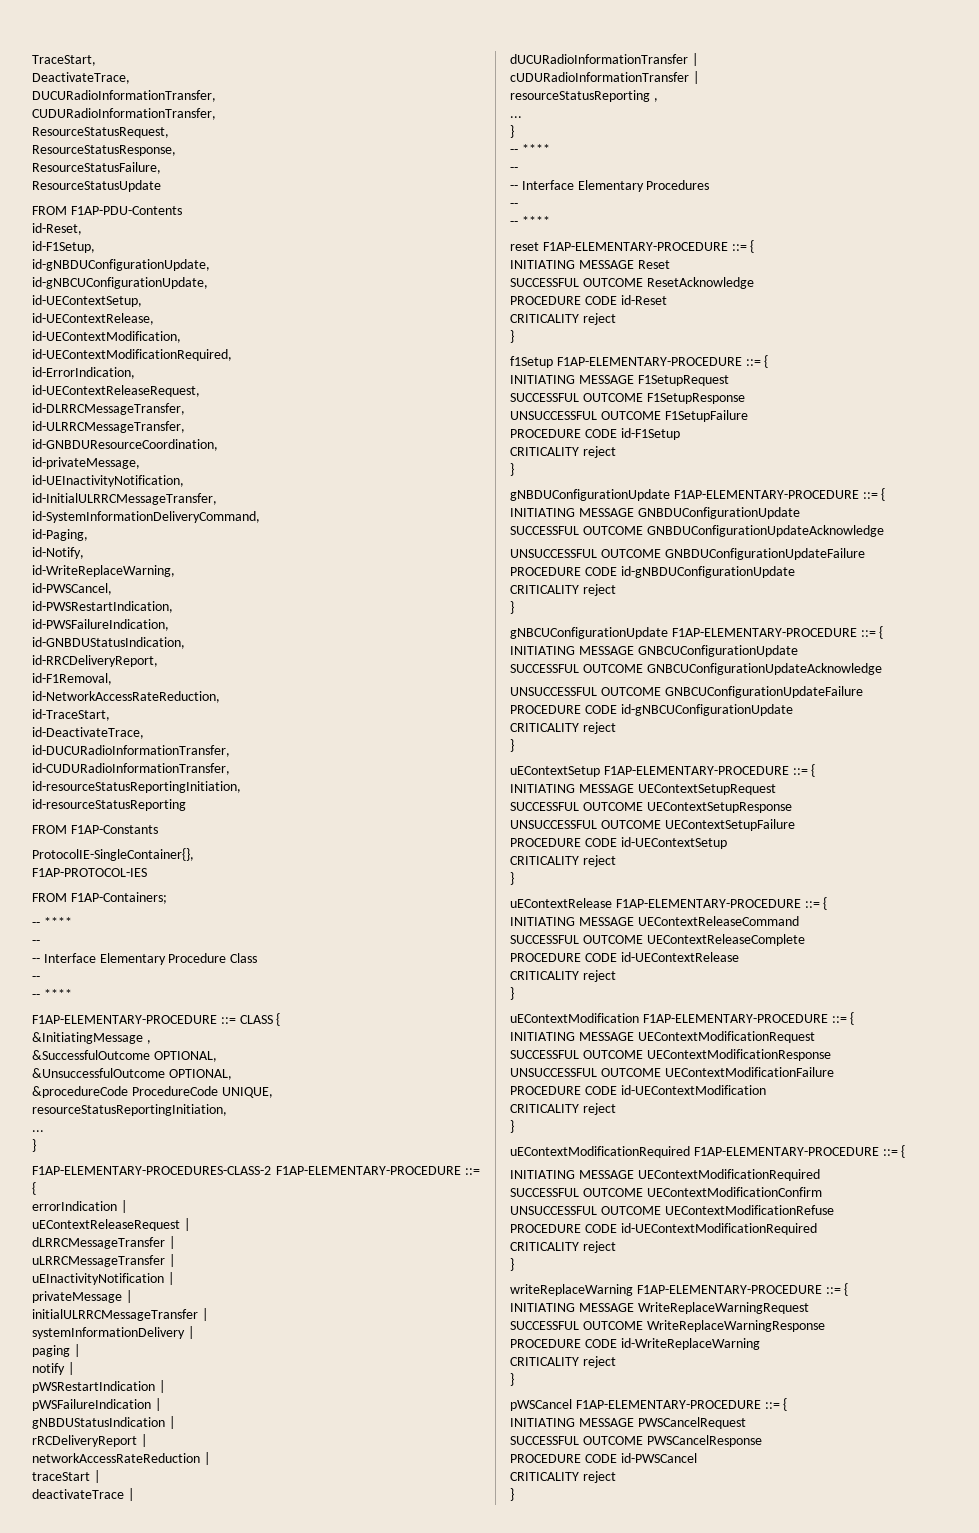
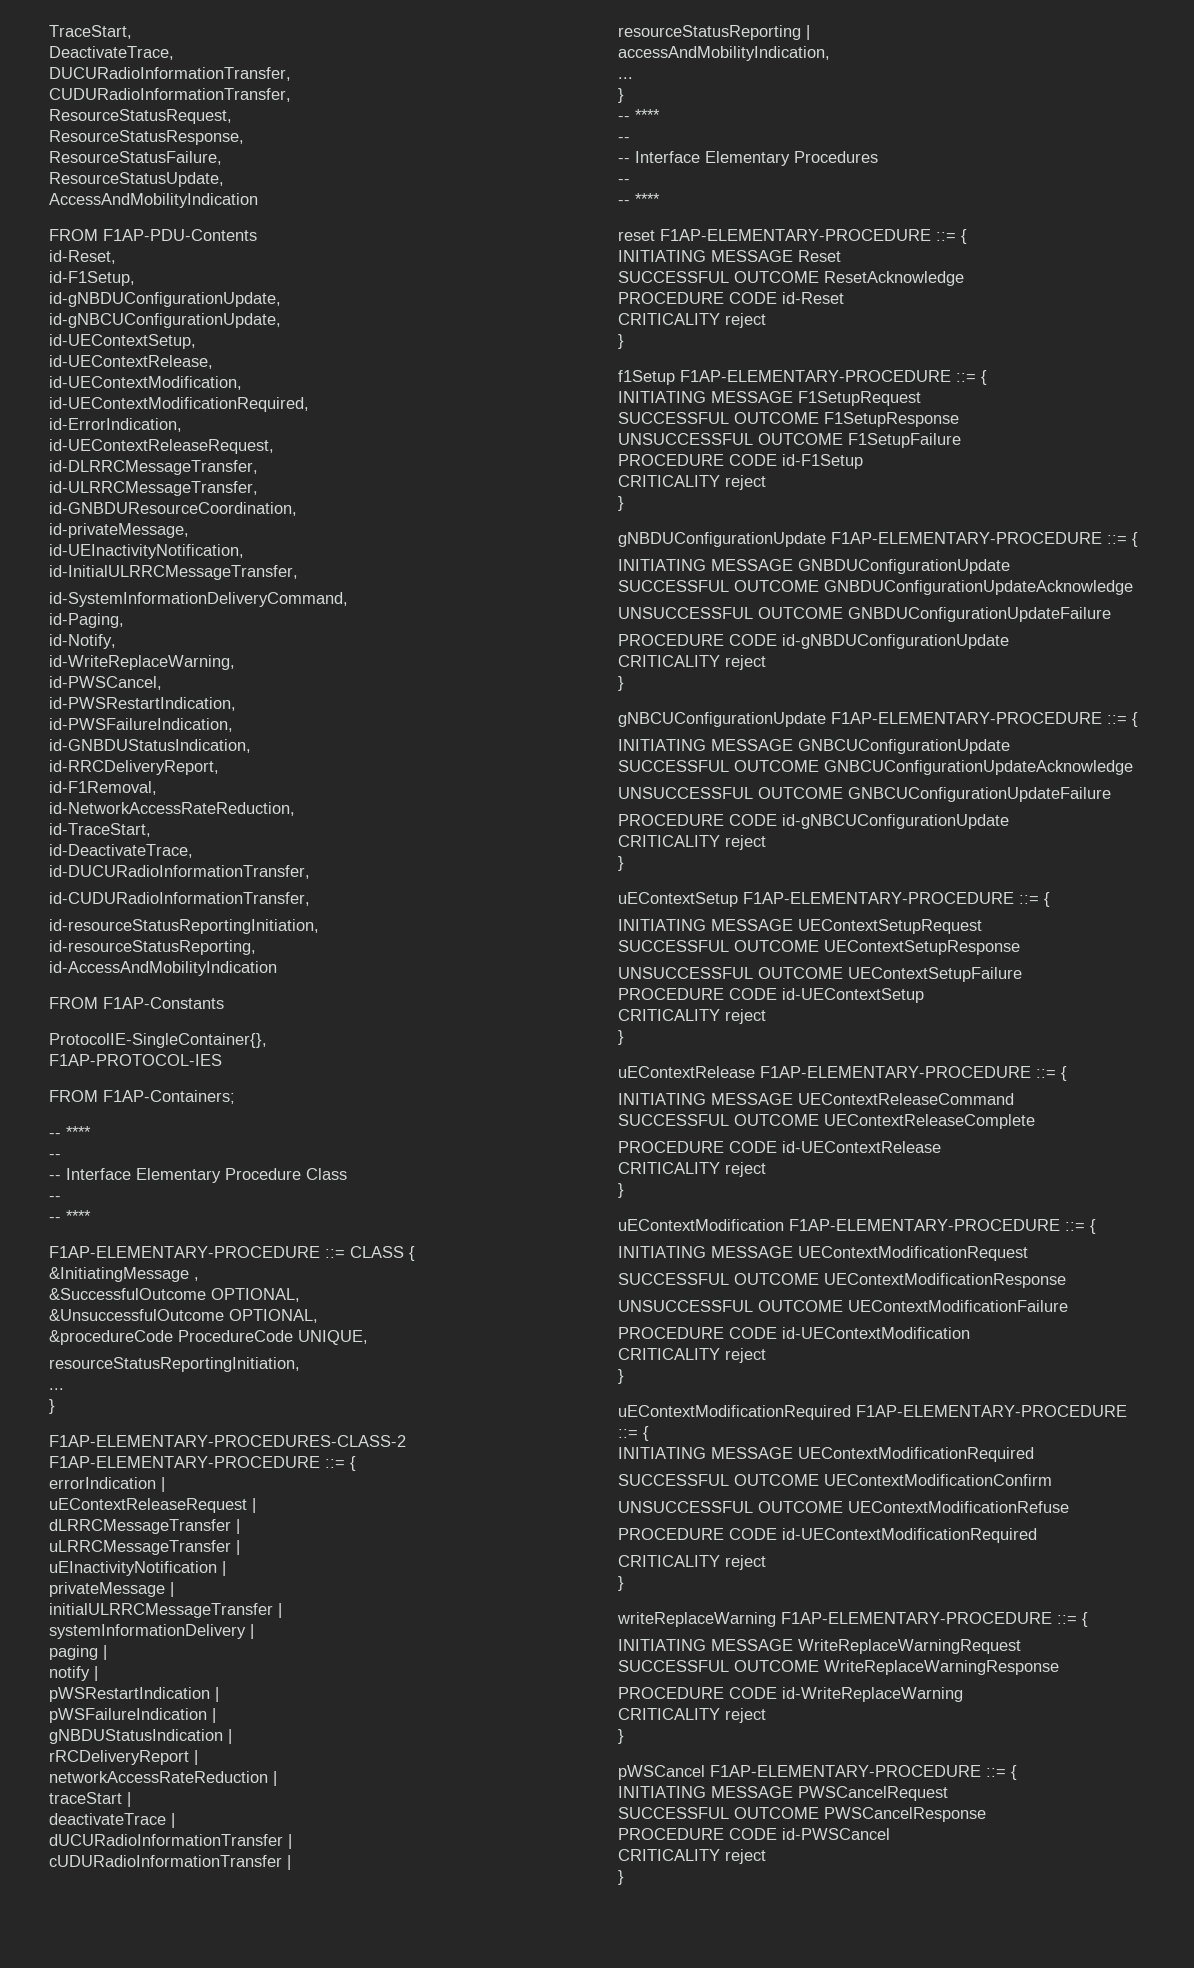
- ResourceStatusUpdate
+ ResourceStatusUpdate,
+ AccessAndMobilityIndication
- id-resourceStatusReporting
+ id-resourceStatusReporting,
+ id-AccessAndMobilityIndication
- resourceStatusReporting ,
+ resourceStatusReporting |
+ accessAndMobilityIndication,

